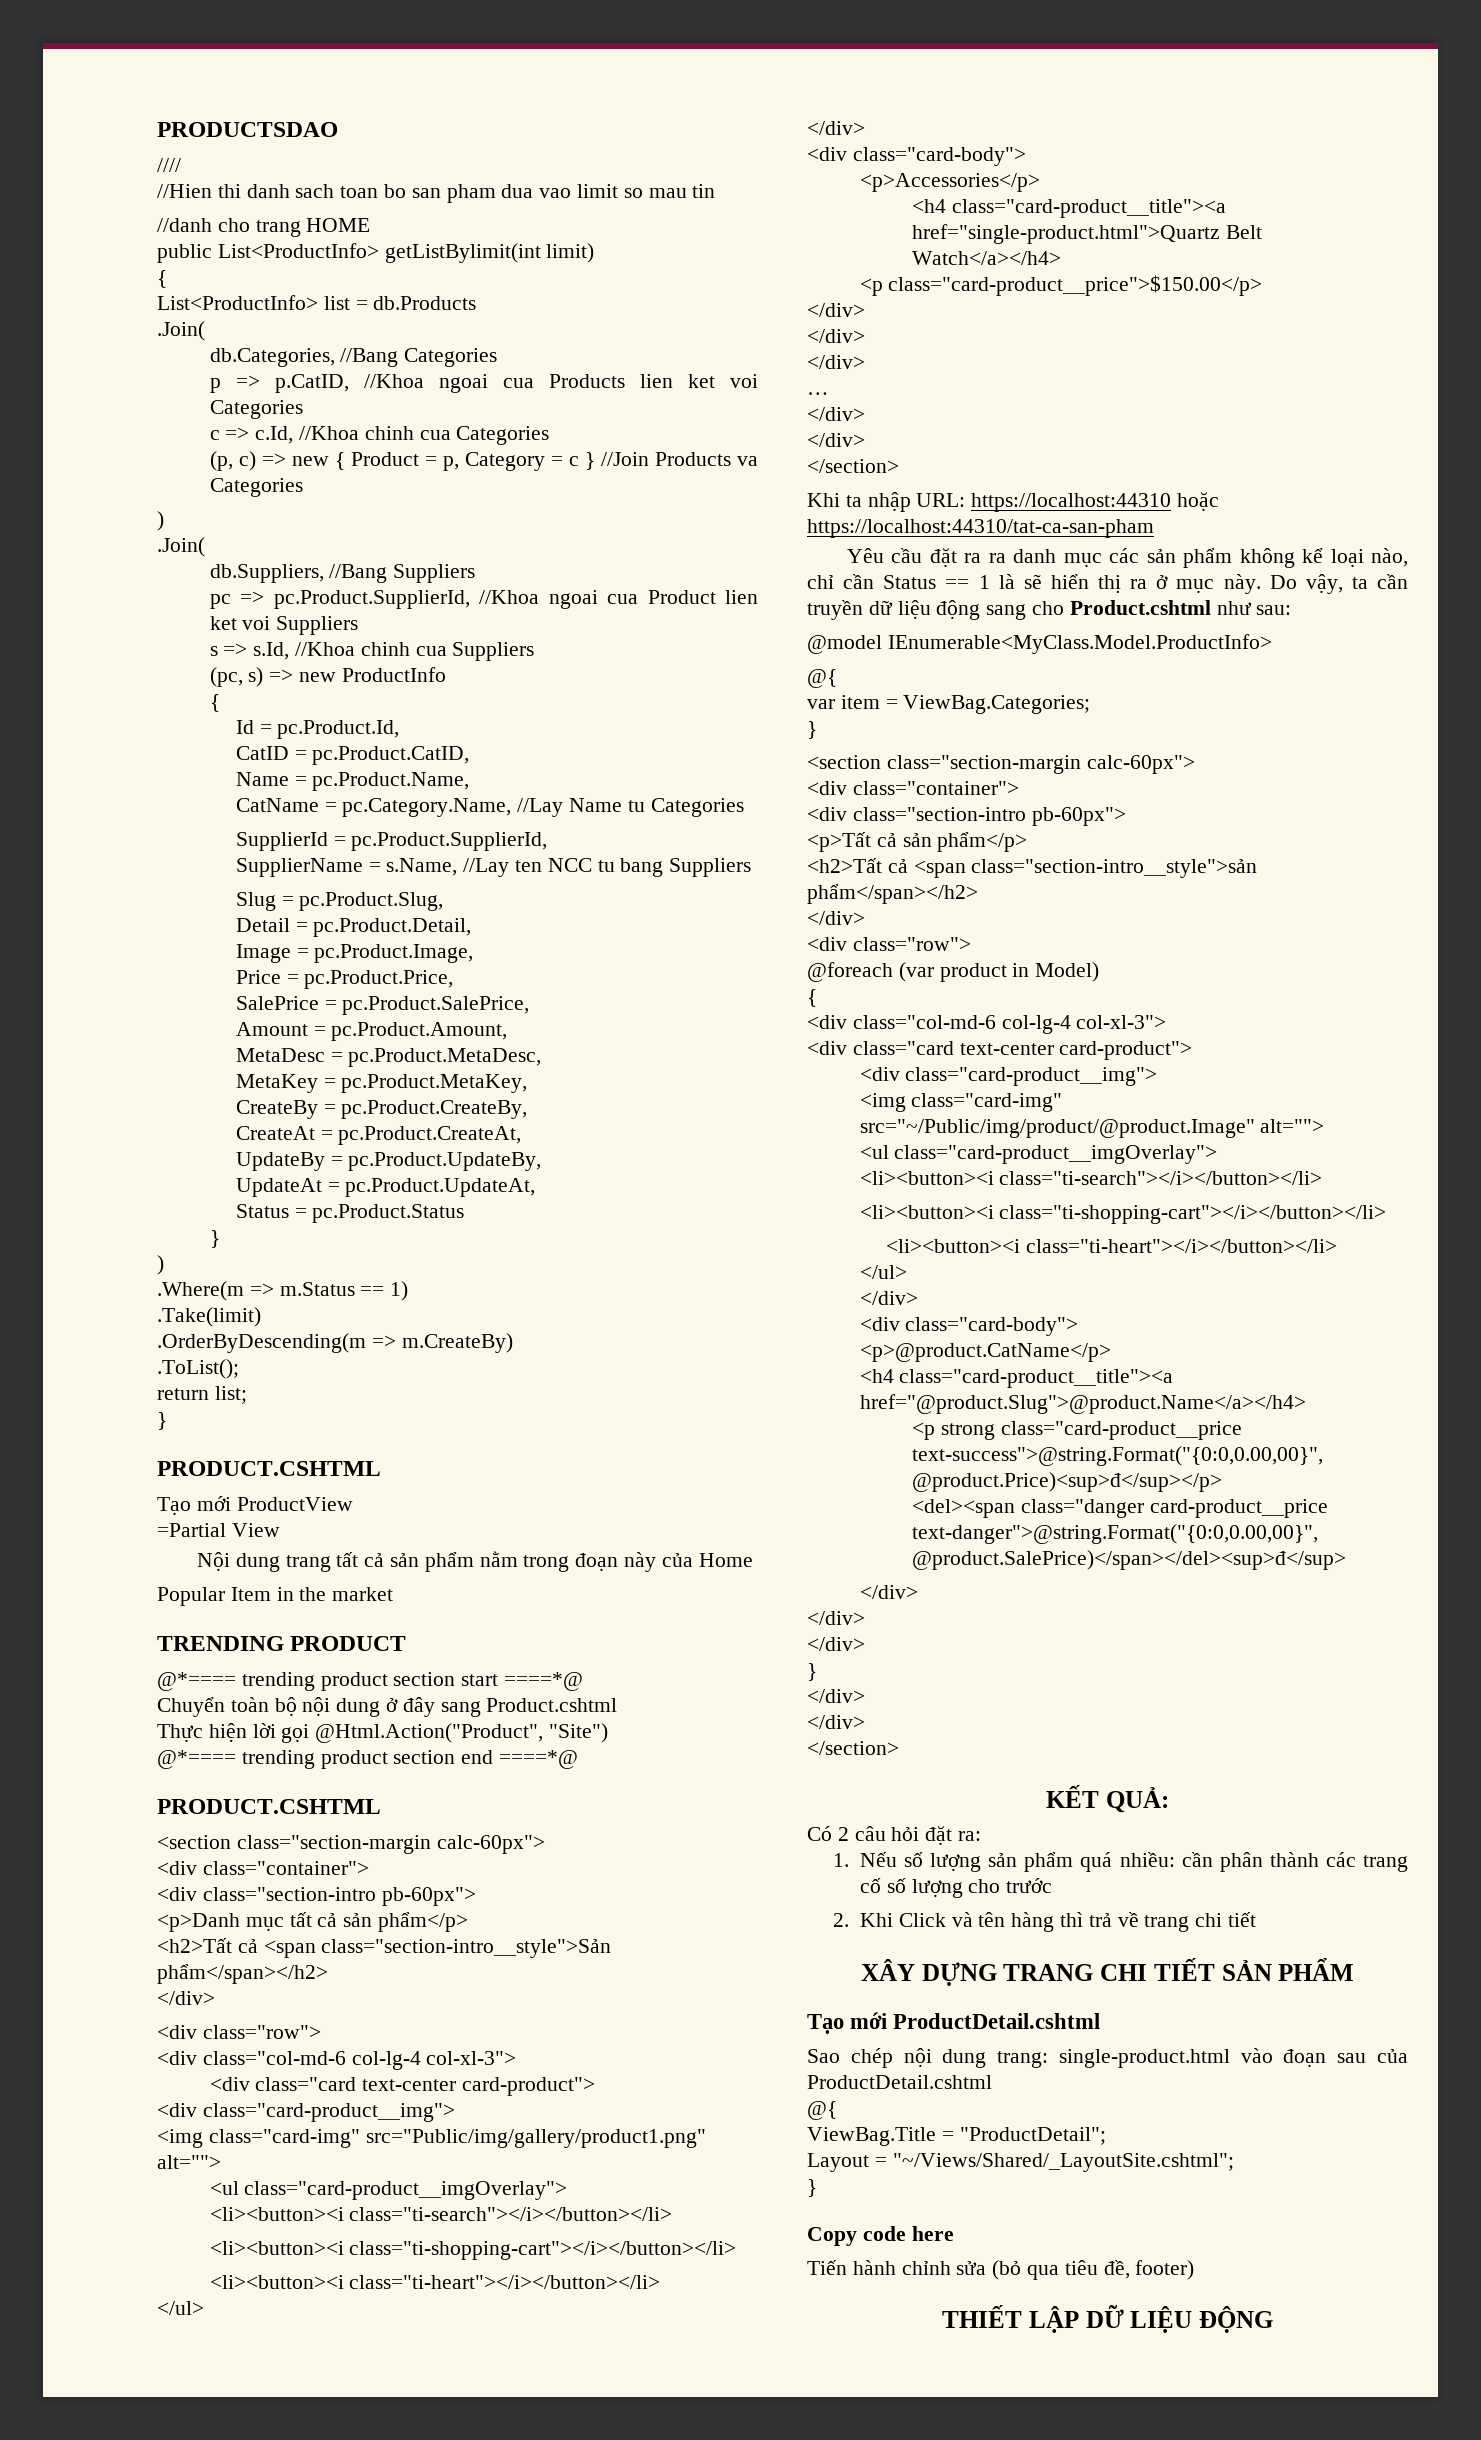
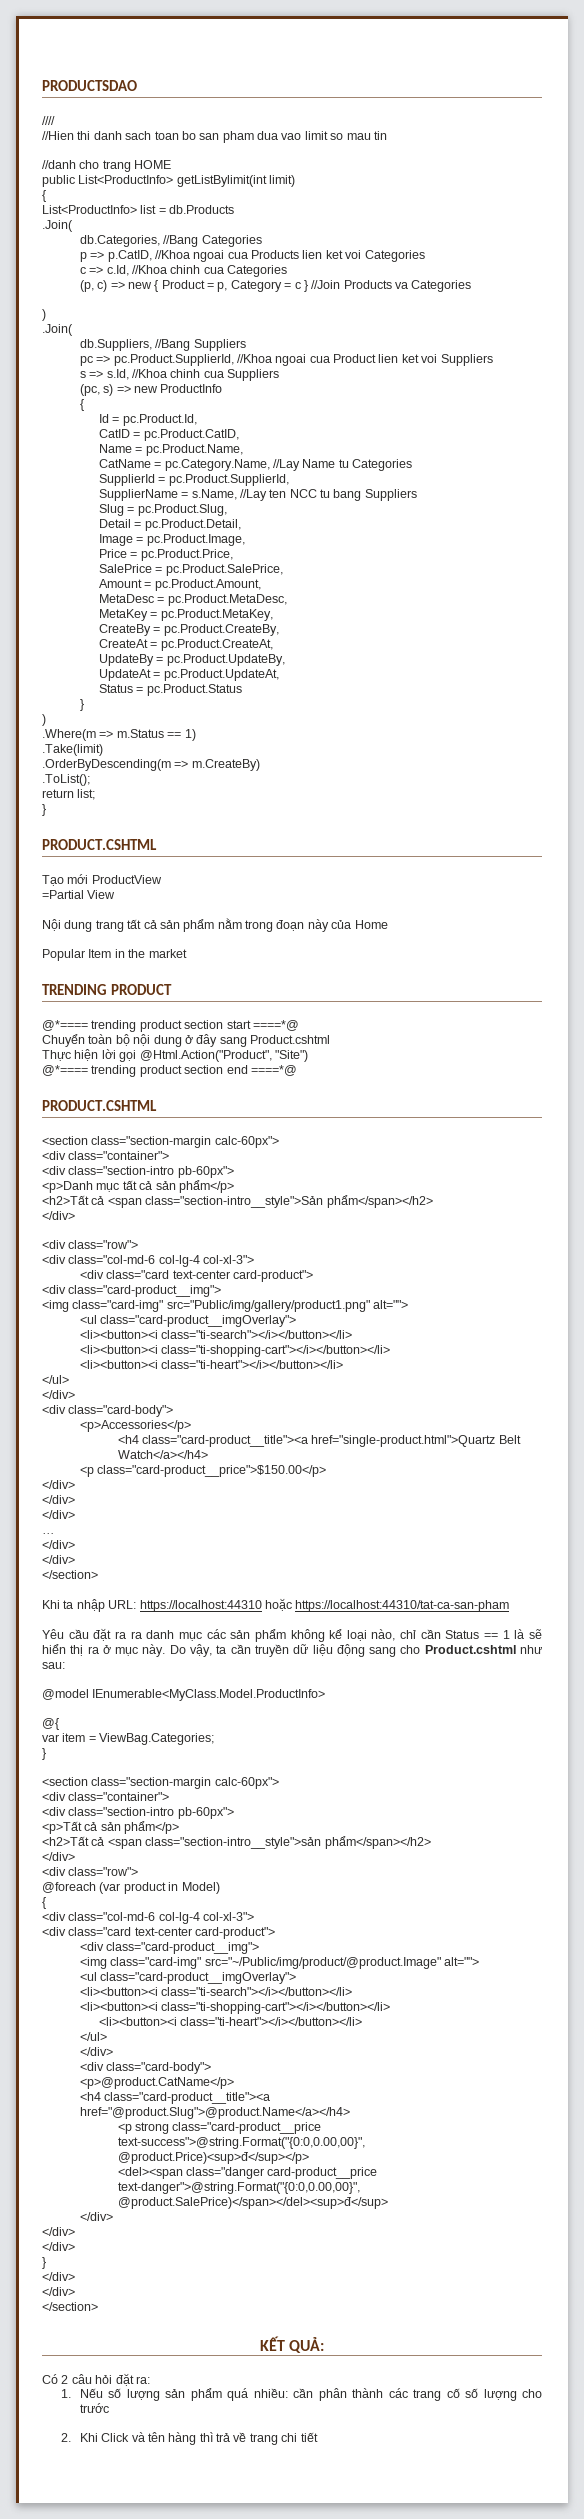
- XÂY DỰNG TRANG CHI TIẾT SẢN PHẨM
- Tạo mới ProductDetail.cshtml
- Sao chép nội dung trang: single-product.html vào đoạn sau của ProductDetail.cshtml
- @{
- ViewBag.Title = "ProductDetail";
- Layout = "~/Views/Shared/_LayoutSite.cshtml";
- }
- Copy code here
- Tiến hành chỉnh sửa (bỏ qua tiêu đề, footer)
- THIẾT LẬP DỮ LIỆU ĐỘNG

